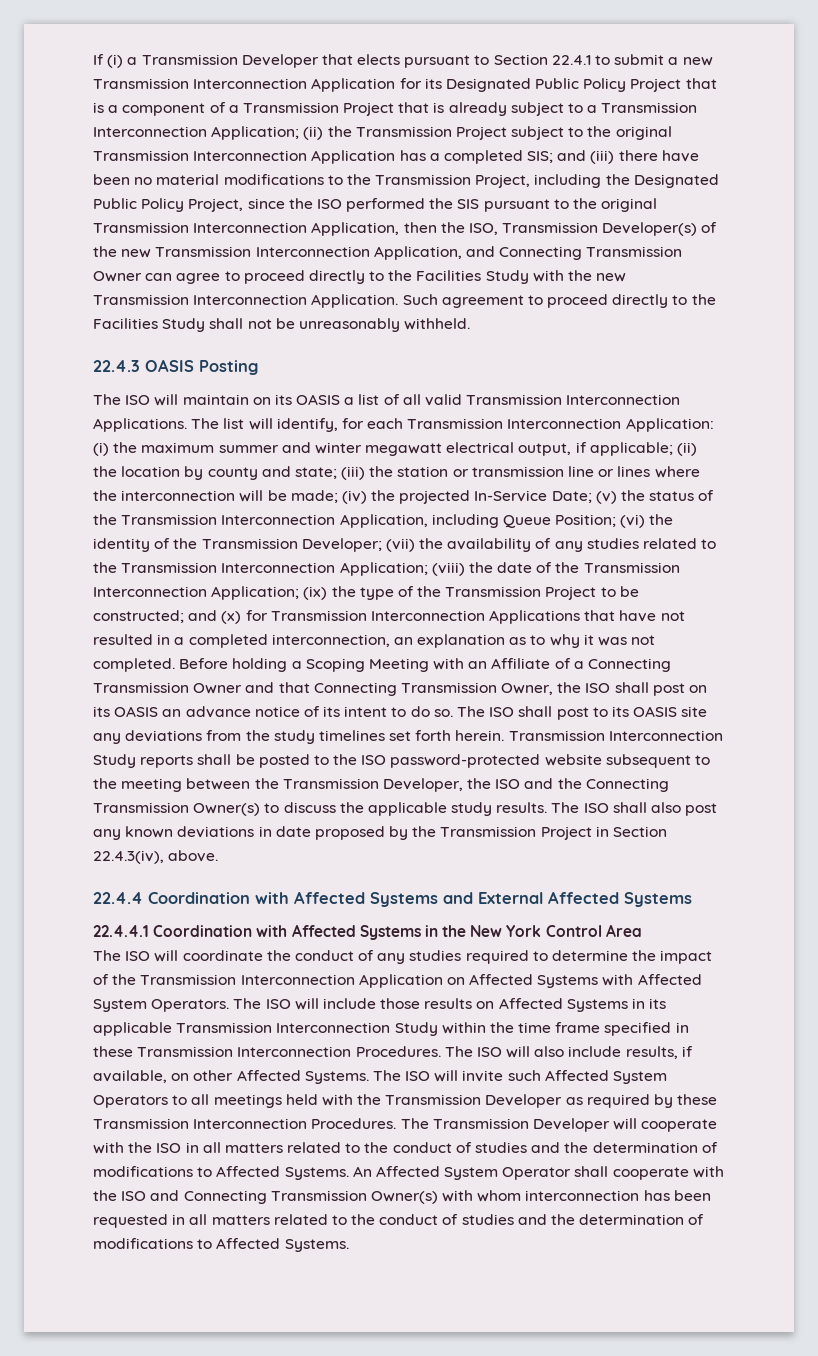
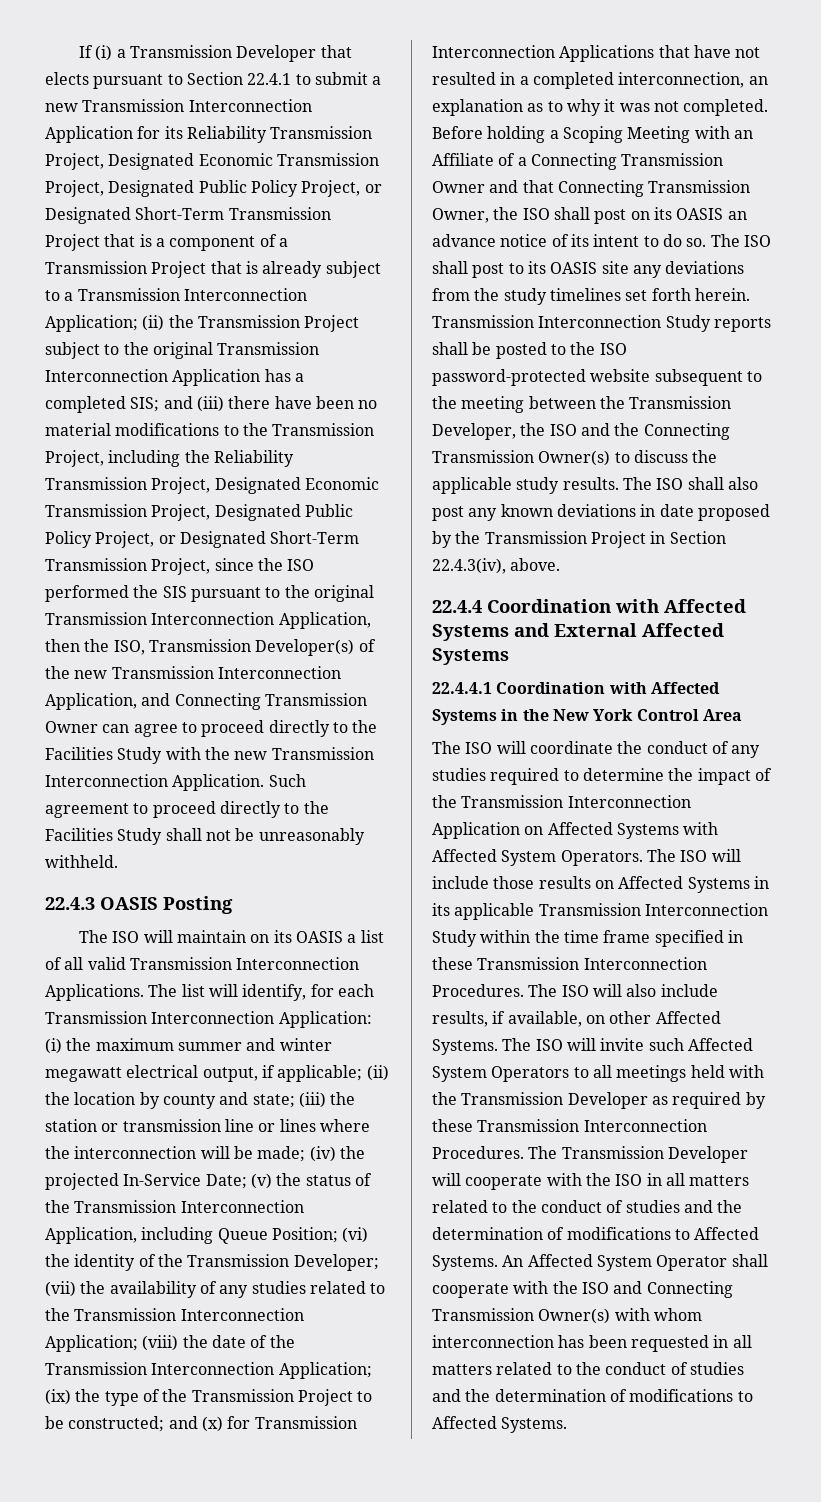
- If (i) a Transmission Developer that elects pursuant to Section 22.4.1 to submit a new Transmission Interconnection Application for its Designated Public Policy Project that is a component of a Transmission Project that is already subject to a Transmission Interconnection Application;
+ If (i) a Transmission Developer that elects pursuant to Section 22.4.1 to submit a new Transmission Interconnection Application for its Reliability Transmission Project, Designated Economic Transmission Project, Designated Public Policy Project, or Designated Short-Term Transmission Project that is a component of a Transmission Project that is already subject to a Transmission Interconnection Application;
- and (iii) there have been no material modifications to the Transmission Project, including the Designated Public Policy Project, since the ISO performed the SIS pursuant to the original Transmission Interconnection Application, then the ISO, Transmission Developer(s) of the new Transmission Interconnection Application, and Connecting Transmission Owner can agree to proceed directly to the Facilities Study with the new Transmission Interconnection Application.
+ and (iii) there have been no material modifications to the Transmission Project, including the Reliability Transmission Project, Designated Economic Transmission Project, Designated Public Policy Project, or Designated Short-Term Transmission Project, since the ISO performed the SIS pursuant to the original Transmission Interconnection Application, then the ISO, Transmission Developer(s) of the new Transmission Interconnection Application, and Connecting Transmission Owner can agree to proceed directly to the Facilities Study with the new Transmission Interconnection Application.

